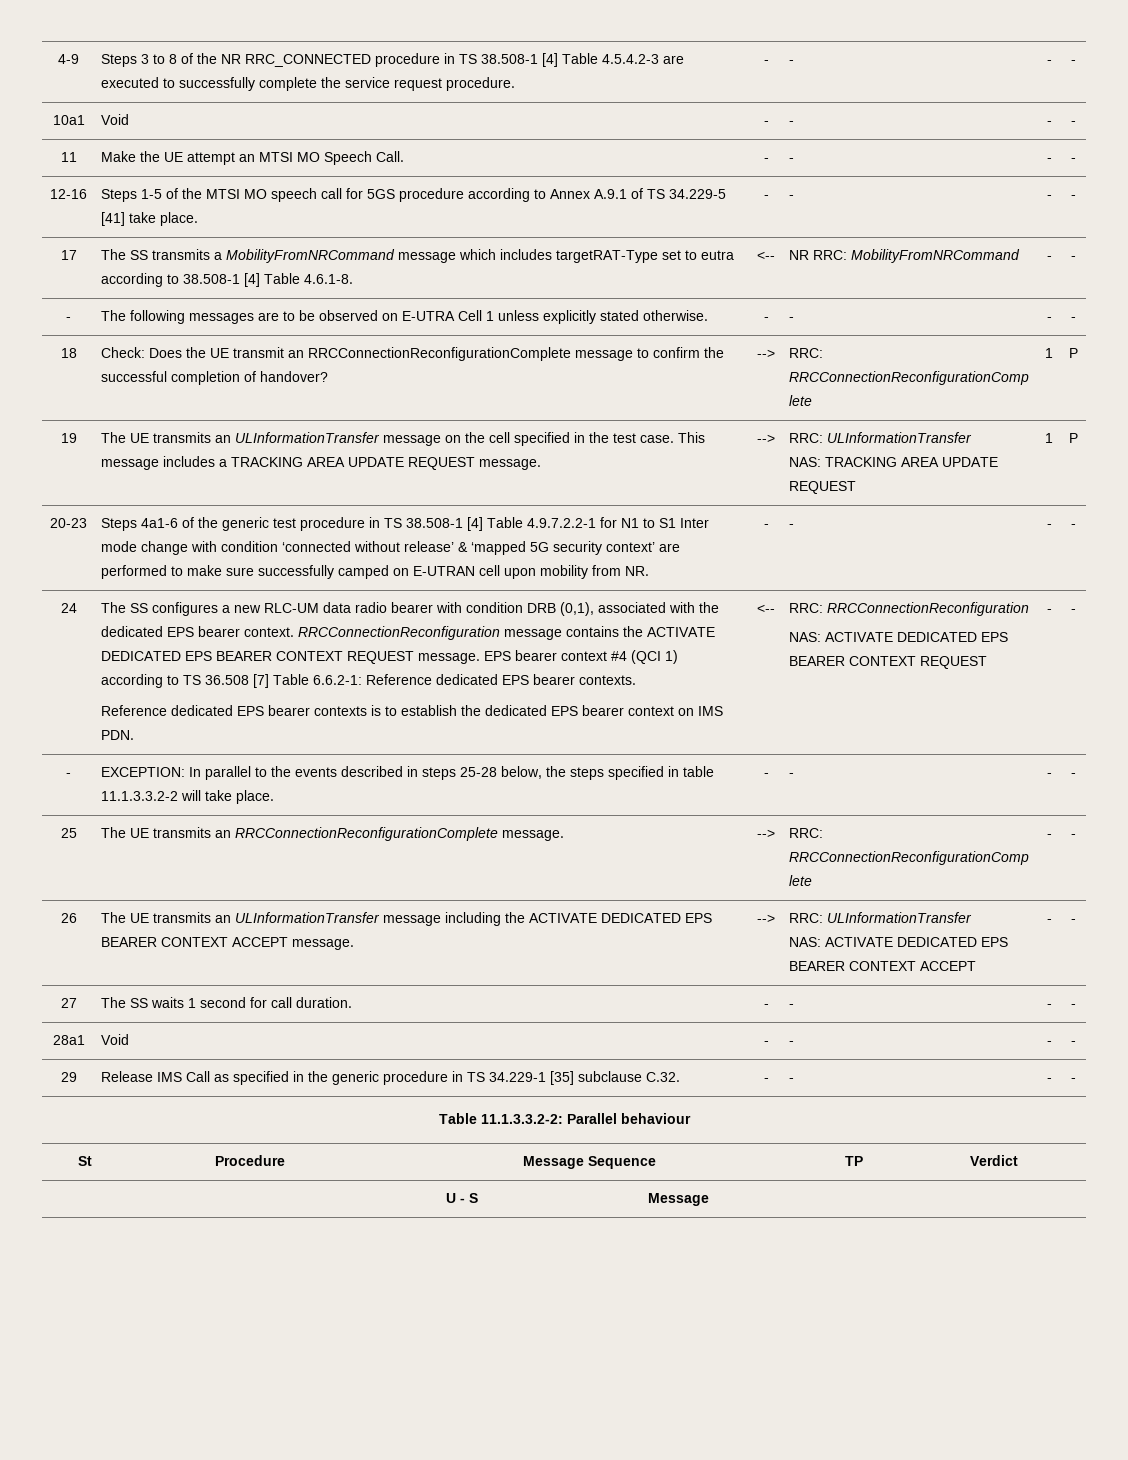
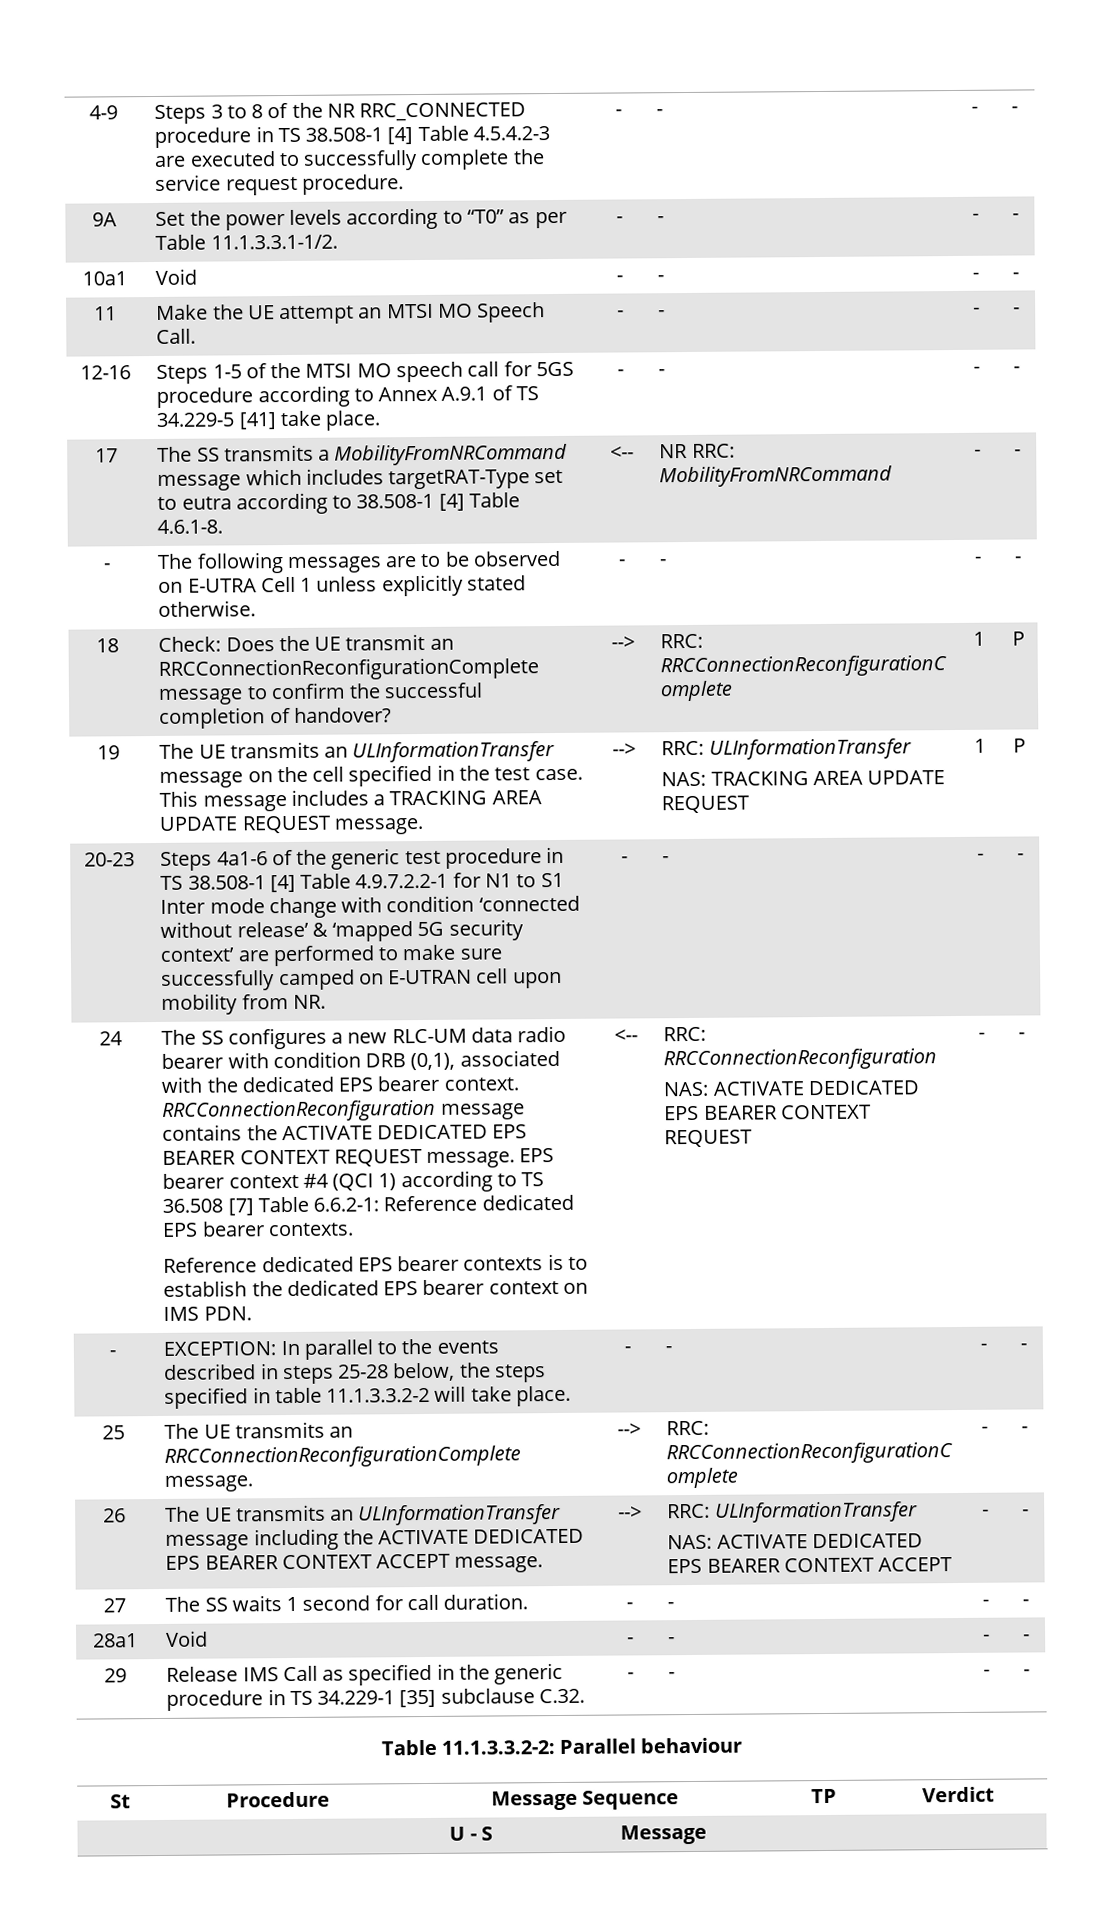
+ 9A | Set the power levels according to “T0” as per Table 11.1.3.3.1-1/2. | - | - | - | -

